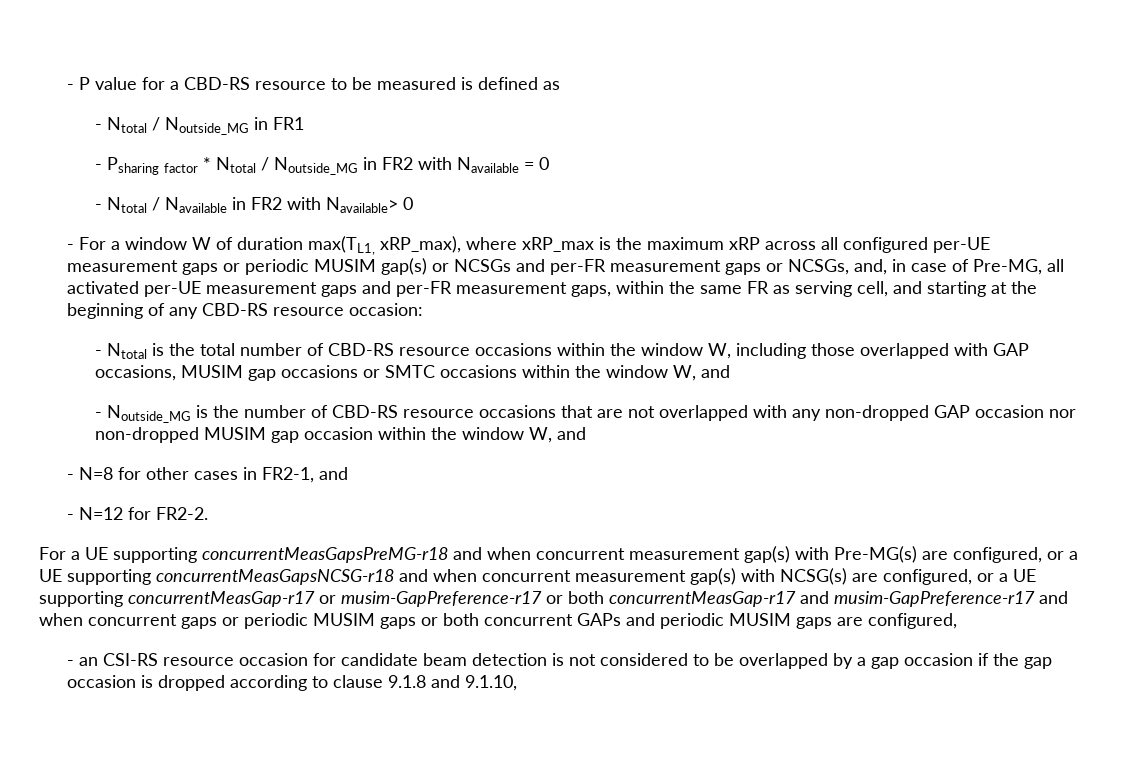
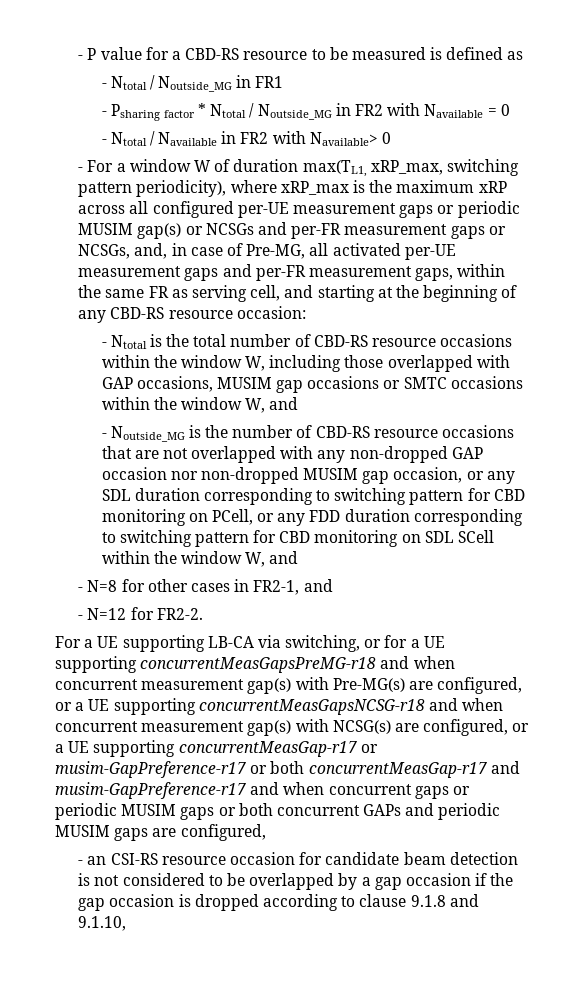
- - For a window W of duration max(TL1, xRP_max), where xRP_max is the maximum xRP across all configured per-UE measurement gaps or periodic MUSIM gap(s) or NCSGs and per-FR measurement gaps or NCSGs, and, in case of Pre-MG, all activated per-UE measurement gaps and per-FR measurement gaps, within the same FR as serving cell, and starting at the beginning of any CBD-RS resource occasion:
+ - For a window W of duration max(TL1, xRP_max, switching pattern periodicity), where xRP_max is the maximum xRP across all configured per-UE measurement gaps or periodic MUSIM gap(s) or NCSGs and per-FR measurement gaps or NCSGs, and, in case of Pre-MG, all activated per-UE measurement gaps and per-FR measurement gaps, within the same FR as serving cell, and starting at the beginning of any CBD-RS resource occasion:
- - Noutside_MG is the number of CBD-RS resource occasions that are not overlapped with any non-dropped GAP occasion nor non-dropped MUSIM gap occasion within the window W, and
+ - Noutside_MG is the number of CBD-RS resource occasions that are not overlapped with any non-dropped GAP occasion nor non-dropped MUSIM gap occasion, or any SDL duration corresponding to switching pattern for CBD monitoring on PCell, or any FDD duration corresponding to switching pattern for CBD monitoring on SDL SCell within the window W, and
- For a UE supporting concurrentMeasGapsPreMG-r18 and when concurrent measurement gap(s) with Pre-MG(s) are configured, or a UE supporting concurrentMeasGapsNCSG-r18 and when concurrent measurement gap(s) with NCSG(s) are configured, or a UE supporting concurrentMeasGap-r17 or musim-GapPreference-r17 or both concurrentMeasGap-r17 and musim-GapPreference-r17 and when concurrent gaps or periodic MUSIM gaps or both concurrent GAPs and periodic MUSIM gaps are configured,
+ For a UE supporting LB-CA via switching, or for a UE supporting concurrentMeasGapsPreMG-r18 and when concurrent measurement gap(s) with Pre-MG(s) are configured, or a UE supporting concurrentMeasGapsNCSG-r18 and when concurrent measurement gap(s) with NCSG(s) are configured, or a UE supporting concurrentMeasGap-r17 or musim-GapPreference-r17 or both concurrentMeasGap-r17 and musim-GapPreference-r17 and when concurrent gaps or periodic MUSIM gaps or both concurrent GAPs and periodic MUSIM gaps are configured,

